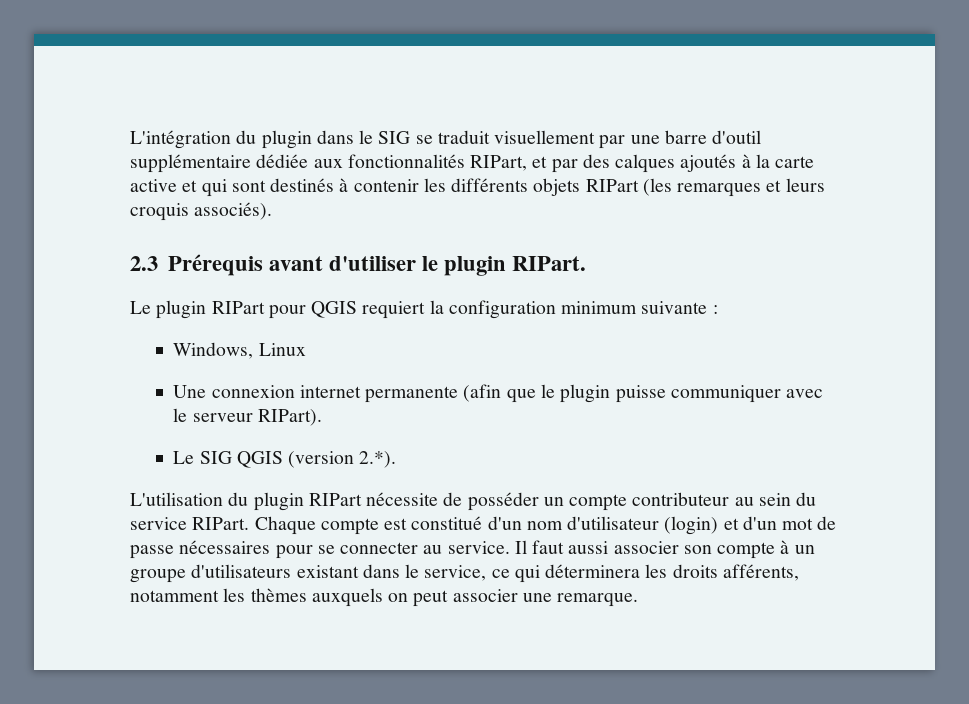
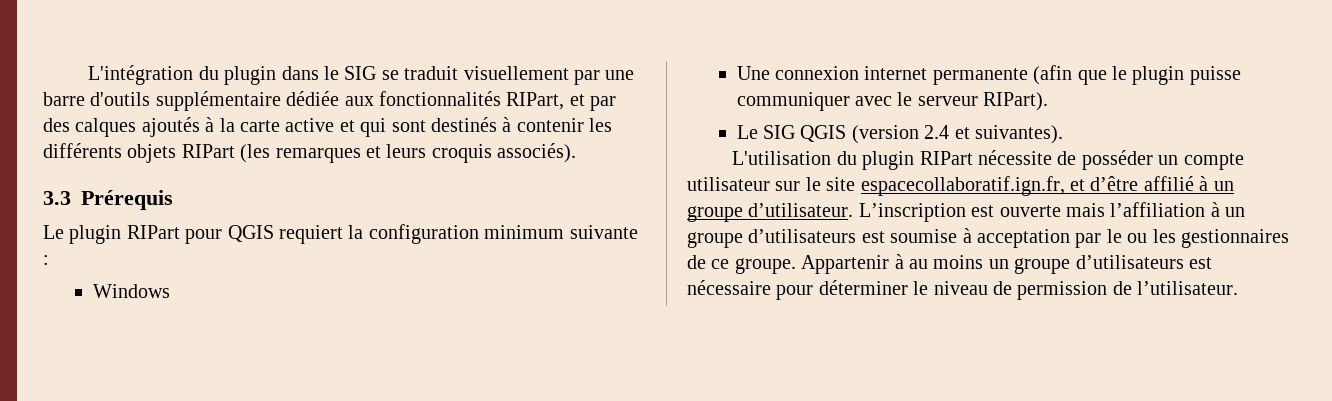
- L'intégration du plugin dans le SIG se traduit visuellement par une barre d'outil supplémentaire dédiée aux fonctionnalités RIPart, et par des calques ajoutés à la carte active et qui sont destinés à contenir les différents objets RIPart (les remarques et leurs croquis associés).
+ L'intégration du plugin dans le SIG se traduit visuellement par une barre d'outils supplémentaire dédiée aux fonctionnalités RIPart, et par des calques ajoutés à la carte active et qui sont destinés à contenir les différents objets RIPart (les remarques et leurs croquis associés).
- 2.3 Prérequis avant d'utiliser le plugin RIPart.
+ 3.3 Prérequis
- Windows, Linux
+ Windows
- Le SIG QGIS (version 2.*).
+ Le SIG QGIS (version 2.4 et suivantes).
- L'utilisation du plugin RIPart nécessite de posséder un compte contributeur au sein du service RIPart. Chaque compte est constitué d'un nom d'utilisateur (login) et d'un mot de passe nécessaires pour se connecter au service. Il faut aussi associer son compte à un groupe d'utilisateurs existant dans le service, ce qui déterminera les droits afférents, notamment les thèmes auxquels on peut associer une remarque.
+ L'utilisation du plugin RIPart nécessite de posséder un compte utilisateur sur le site espacecollaboratif.ign.fr, et d’être affilié à un groupe d’utilisateur. L’inscription est ouverte mais l’affiliation à un groupe d’utilisateurs est soumise à acceptation par le ou les gestionnaires de ce groupe. Appartenir à au moins un groupe d’utilisateurs est nécessaire pour déterminer le niveau de permission de l’utilisateur.

